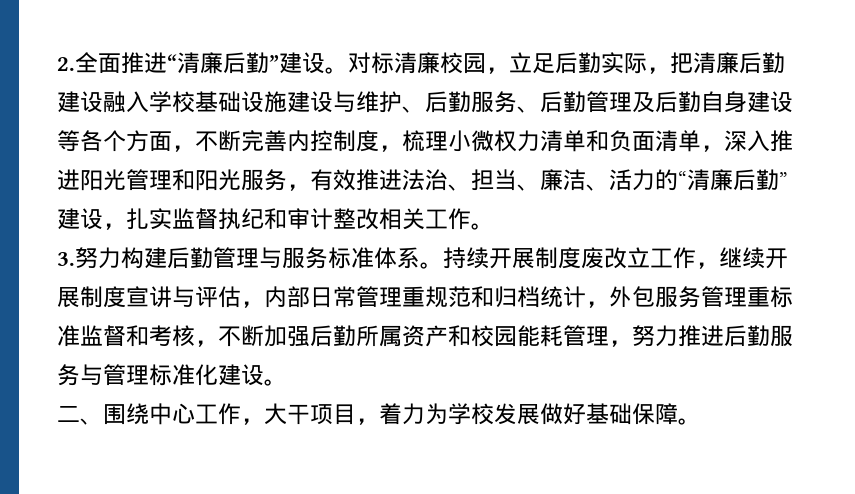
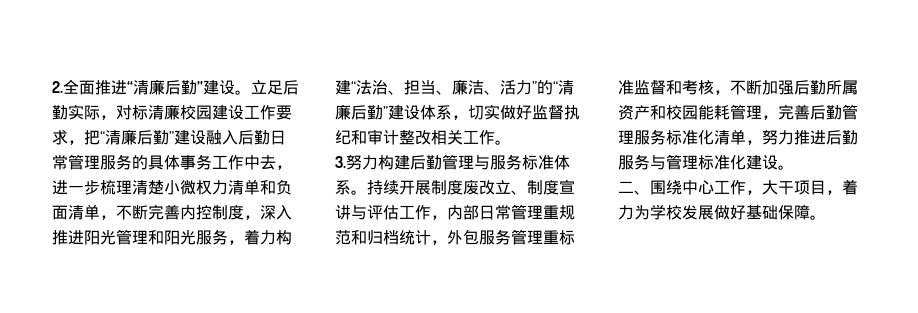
- 对标清廉校园，立足后勤实际，把清廉后勤建设融入学校基础设施建设与维护、后勤服务、后勤管理及后勤自身建设等各个方面，不断完善内控制度，梳理小微权力清单和负面清单，深入推进阳光管理和阳光服务，有效推进法治、担当、廉洁、活力的“清廉后勤”建设，扎实监督执纪和审计整改相关工作。
+ 立足后勤实际，对标清廉校园建设工作要求，把“清廉后勤”建设融入后勤日常管理服务的具体事务工作中去，进一步梳理清楚小微权力清单和负面清单，不断完善内控制度，深入推进阳光管理和阳光服务，着力构建“法治、担当、廉洁、活力”的“清廉后勤”建设体系，切实做好监督执纪和审计整改相关工作。
- 持续开展制度废改立工作，继续开展制度宣讲与评估，内部日常管理重规范和归档统计，外包服务管理重标准监督和考核，不断加强后勤所属资产和校园能耗管理，努力推进后勤服务与管理标准化建设。
+ 持续开展制度废改立、制度宣讲与评估工作，内部日常管理重规范和归档统计，外包服务管理重标准监督和考核，不断加强后勤所属资产和校园能耗管理，完善后勤管理服务标准化清单，努力推进后勤服务与管理标准化建设。

